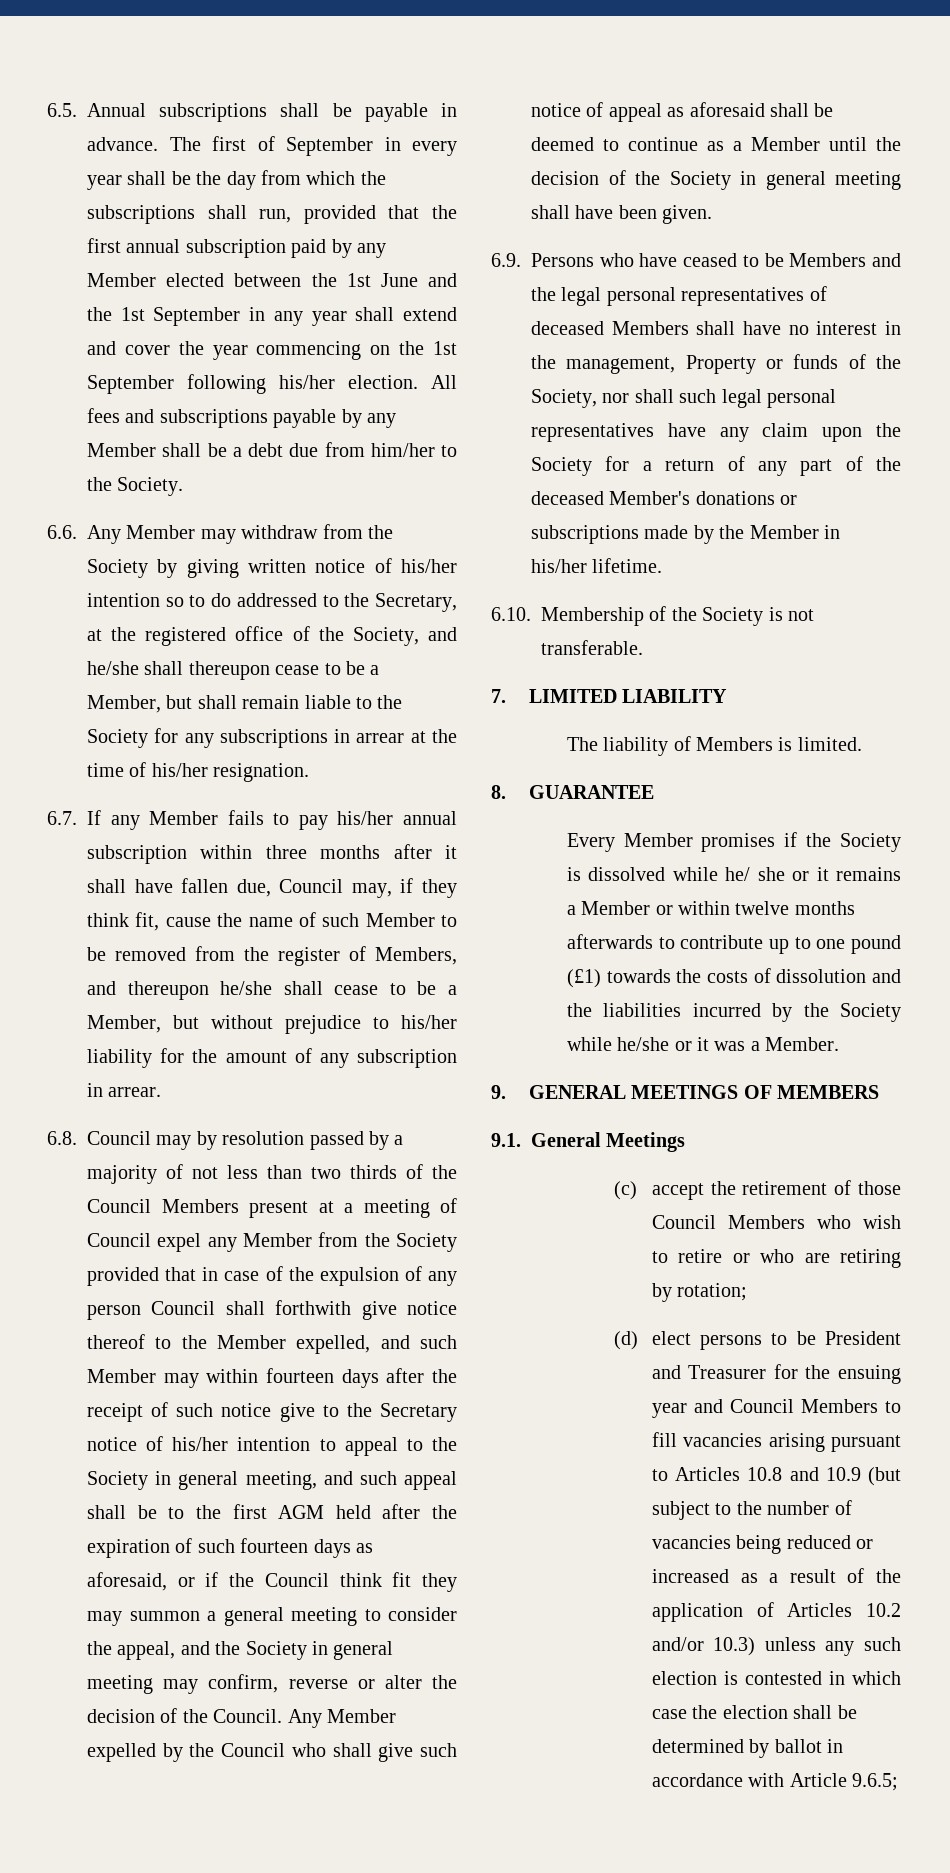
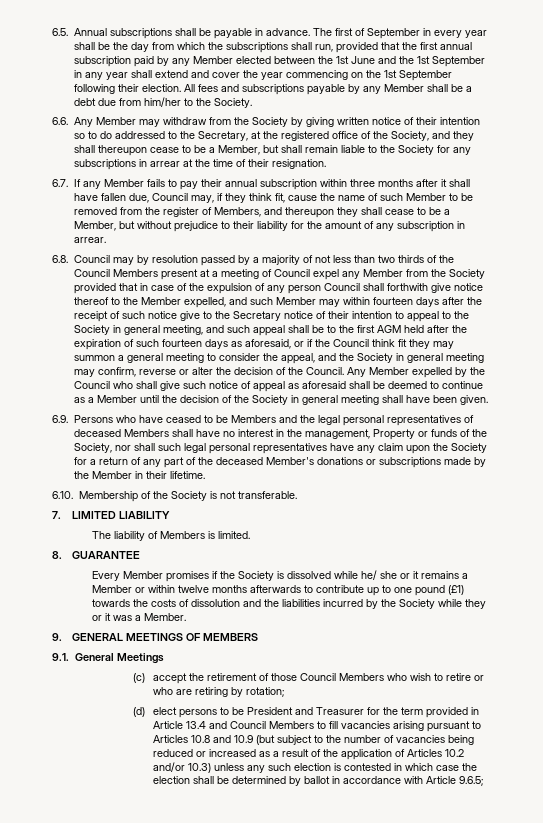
- The first of September in every year shall be the day from which the subscriptions shall run, provided that the first annual subscription paid by any Member elected between the 1st June and the 1st September in any year shall extend and cover the year commencing on the 1st September following his/her election.
+ The first of September in every year shall be the day from which the subscriptions shall run, provided that the first annual subscription paid by any Member elected between the 1st June and the 1st September in any year shall extend and cover the year commencing on the 1st September following their election.
- 6.6. Any Member may withdraw from the Society by giving written notice of his/her intention so to do addressed to the Secretary, at the registered office of the Society, and he/she shall thereupon cease to be a Member, but shall remain liable to the Society for any subscriptions in arrear at the time of his/her resignation.
+ 6.6. Any Member may withdraw from the Society by giving written notice of their intention so to do addressed to the Secretary, at the registered office of the Society, and they shall thereupon cease to be a Member, but shall remain liable to the Society for any subscriptions in arrear at the time of their resignation.
- 6.7. If any Member fails to pay his/her annual subscription within three months after it shall have fallen due, Council may, if they think fit, cause the name of such Member to be removed from the register of Members, and thereupon he/she shall cease to be a Member, but without prejudice to his/her liability for the amount of any subscription in arrear.
+ 6.7. If any Member fails to pay their annual subscription within three months after it shall have fallen due, Council may, if they think fit, cause the name of such Member to be removed from the register of Members, and thereupon they shall cease to be a Member, but without prejudice to their liability for the amount of any subscription in arrear.
- 6.8. Council may by resolution passed by a majority of not less than two thirds of the Council Members present at a meeting of Council expel any Member from the Society provided that in case of the expulsion of any person Council shall forthwith give notice thereof to the Member expelled, and such Member may within fourteen days after the receipt of such notice give to the Secretary notice of his/her intention to appeal to the Society in general meeting, and such appeal shall be to the first AGM held after the expiration of such fourteen days as aforesaid, or if the Council think fit they may summon a general meeting to consider the appeal, and the Society in general meeting may confirm, reverse or alter the decision of the Council.
+ 6.8. Council may by resolution passed by a majority of not less than two thirds of the Council Members present at a meeting of Council expel any Member from the Society provided that in case of the expulsion of any person Council shall forthwith give notice thereof to the Member expelled, and such Member may within fourteen days after the receipt of such notice give to the Secretary notice of their intention to appeal to the Society in general meeting, and such appeal shall be to the first AGM held after the expiration of such fourteen days as aforesaid, or if the Council think fit they may summon a general meeting to consider the appeal, and the Society in general meeting may confirm, reverse or alter the decision of the Council.
- 6.9. Persons who have ceased to be Members and the legal personal representatives of deceased Members shall have no interest in the management, Property or funds of the Society, nor shall such legal personal representatives have any claim upon the Society for a return of any part of the deceased Member's donations or subscriptions made by the Member in his/her lifetime.
+ 6.9. Persons who have ceased to be Members and the legal personal representatives of deceased Members shall have no interest in the management, Property or funds of the Society, nor shall such legal personal representatives have any claim upon the Society for a return of any part of the deceased Member's donations or subscriptions made by the Member in their lifetime.
- Every Member promises if the Society is dissolved while he/ she or it remains a Member or within twelve months afterwards to contribute up to one pound (£1) towards the costs of dissolution and the liabilities incurred by the Society while he/she or it was a Member.
+ Every Member promises if the Society is dissolved while he/ she or it remains a Member or within twelve months afterwards to contribute up to one pound (£1) towards the costs of dissolution and the liabilities incurred by the Society while they or it was a Member.
- (d) elect persons to be President and Treasurer for the ensuing year and Council Members to fill vacancies arising pursuant to Articles 10.8 and 10.9 (but subject to the number of vacancies being reduced or increased as a result of the application of Articles 10.2 and/or 10.3) unless any such election is contested in which case the election shall be determined by ballot in accordance with Article 9.6.5;
+ (d) elect persons to be President and Treasurer for the term provided in Article 13.4 and Council Members to fill vacancies arising pursuant to Articles 10.8 and 10.9 (but subject to the number of vacancies being reduced or increased as a result of the application of Articles 10.2 and/or 10.3) unless any such election is contested in which case the election shall be determined by ballot in accordance with Article 9.6.5;

